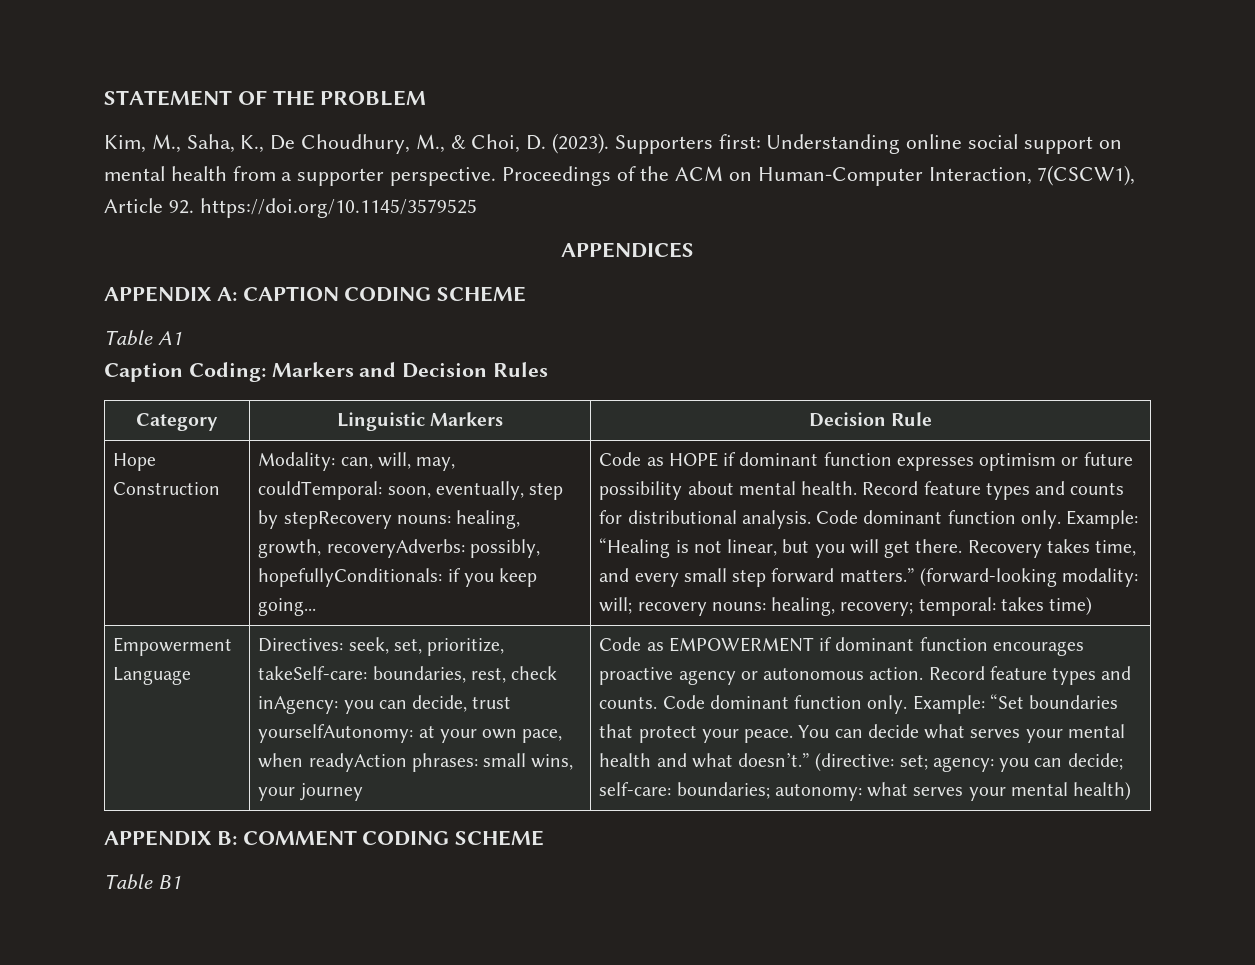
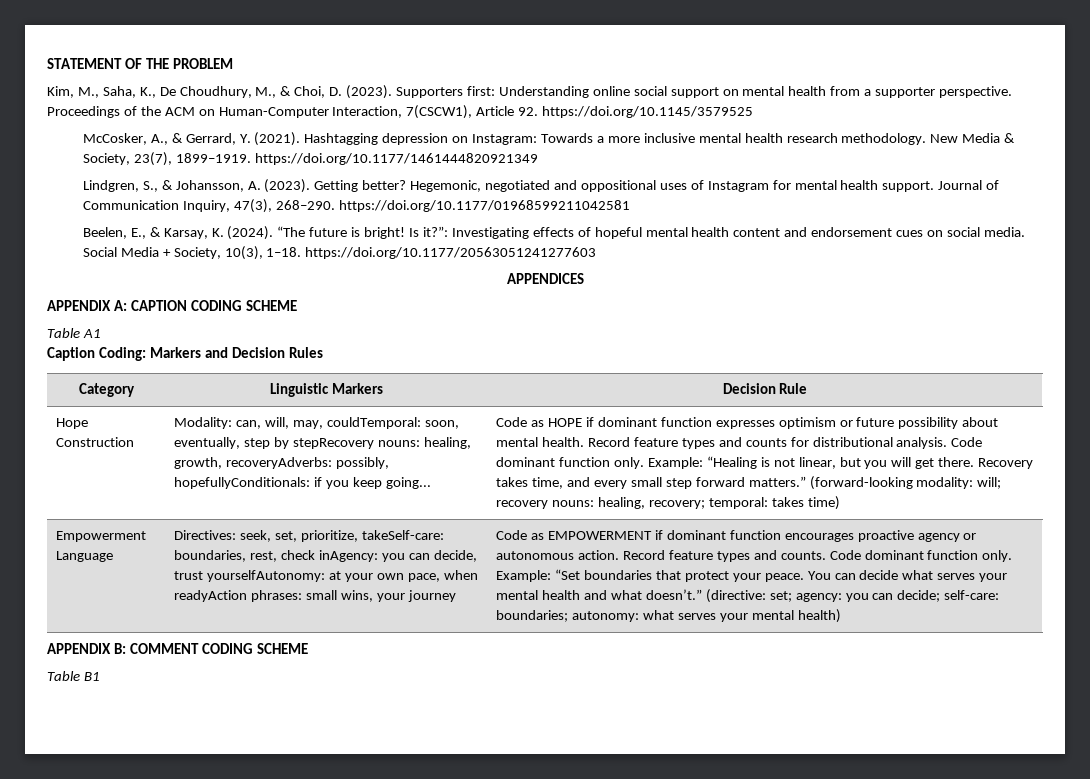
+ McCosker, A., & Gerrard, Y. (2021). Hashtagging depression on Instagram: Towards a more inclusive mental health research methodology. New Media & Society, 23(7), 1899–1919. https://doi.org/10.1177/1461444820921349
+ Lindgren, S., & Johansson, A. (2023). Getting better? Hegemonic, negotiated and oppositional uses of Instagram for mental health support. Journal of Communication Inquiry, 47(3), 268–290. https://doi.org/10.1177/01968599211042581
+ Beelen, E., & Karsay, K. (2024). “The future is bright! Is it?”: Investigating effects of hopeful mental health content and endorsement cues on social media. Social Media + Society, 10(3), 1–18. https://doi.org/10.1177/20563051241277603

